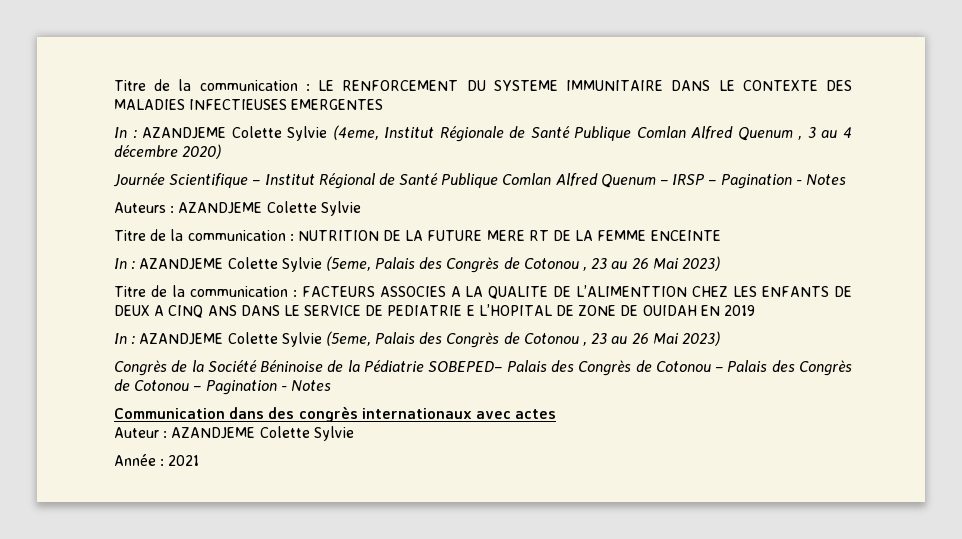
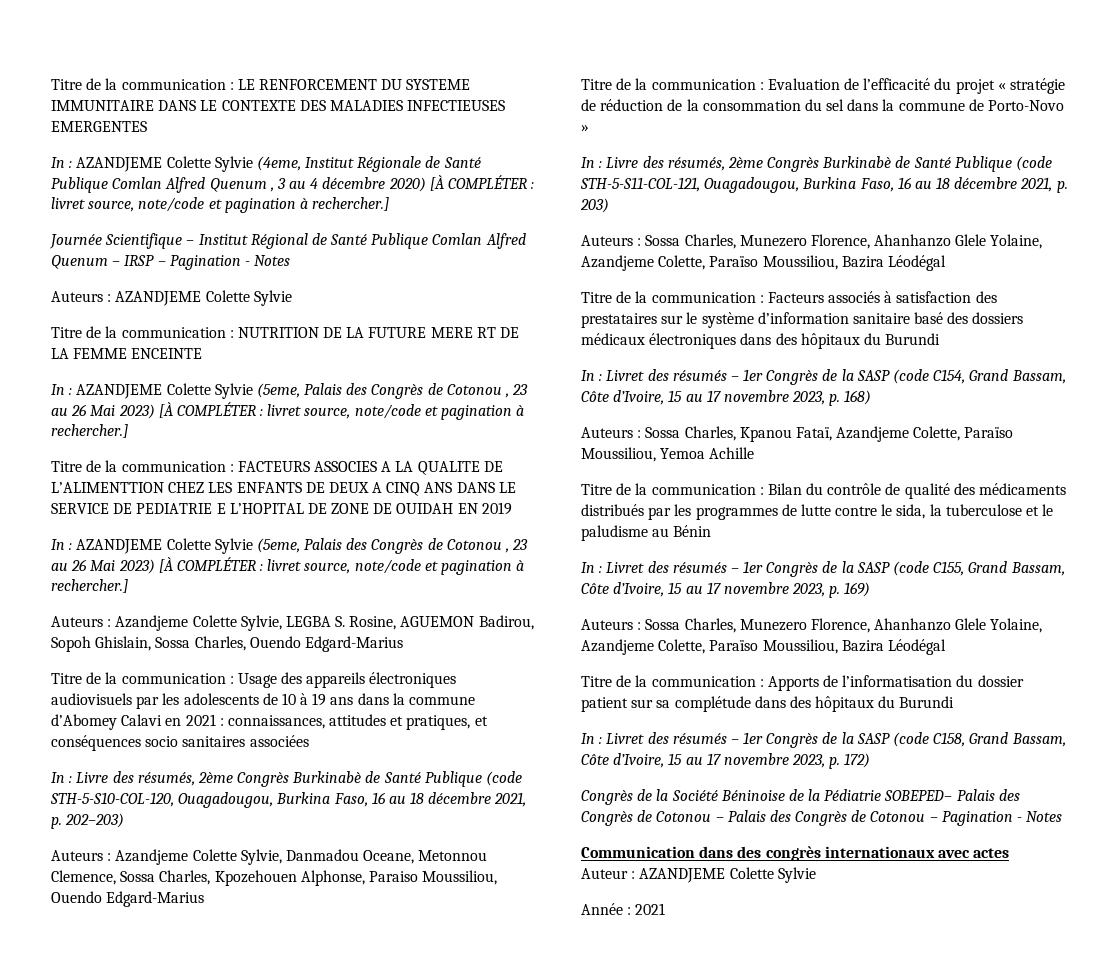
- In : AZANDJEME Colette Sylvie (4eme, Institut Régionale de Santé Publique Comlan Alfred Quenum , 3 au 4 décembre 2020)
+ In : AZANDJEME Colette Sylvie (4eme, Institut Régionale de Santé Publique Comlan Alfred Quenum , 3 au 4 décembre 2020) [À COMPLÉTER : livret source, note/code et pagination à rechercher.]
  Titre de la communication : NUTRITION DE LA FUTURE MERE RT DE LA FEMME ENCEINTE
- In : AZANDJEME Colette Sylvie (5eme, Palais des Congrès de Cotonou , 23 au 26 Mai 2023)
+ In : AZANDJEME Colette Sylvie (5eme, Palais des Congrès de Cotonou , 23 au 26 Mai 2023) [À COMPLÉTER : livret source, note/code et pagination à rechercher.]
  Titre de la communication : FACTEURS ASSOCIES A LA QUALITE DE L’ALIMENTTION CHEZ LES ENFANTS DE DEUX A CINQ ANS DANS LE SERVICE DE PEDIATRIE E L’HOPITAL DE ZONE DE OUIDAH EN 2019
- In : AZANDJEME Colette Sylvie (5eme, Palais des Congrès de Cotonou , 23 au 26 Mai 2023)
+ In : AZANDJEME Colette Sylvie (5eme, Palais des Congrès de Cotonou , 23 au 26 Mai 2023) [À COMPLÉTER : livret source, note/code et pagination à rechercher.]
+ Auteurs : Azandjeme Colette Sylvie, LEGBA S. Rosine, AGUEMON Badirou, Sopoh Ghislain, Sossa Charles, Ouendo Edgard-Marius
+ Titre de la communication : Usage des appareils électroniques audiovisuels par les adolescents de 10 à 19 ans dans la commune d’Abomey Calavi en 2021 : connaissances, attitudes et pratiques, et conséquences socio sanitaires associées
+ In : Livre des résumés, 2ème Congrès Burkinabè de Santé Publique (code STH-5-S10-COL-120, Ouagadougou, Burkina Faso, 16 au 18 décembre 2021, p. 202–203)
+ Auteurs : Azandjeme Colette Sylvie, Danmadou Oceane, Metonnou Clemence, Sossa Charles, Kpozehouen Alphonse, Paraiso Moussiliou, Ouendo Edgard-Marius
+ Titre de la communication : Evaluation de l’efficacité du projet « stratégie de réduction de la consommation du sel dans la commune de Porto-Novo »
+ In : Livre des résumés, 2ème Congrès Burkinabè de Santé Publique (code STH-5-S11-COL-121, Ouagadougou, Burkina Faso, 16 au 18 décembre 2021, p. 203)
+ Auteurs : Sossa Charles, Munezero Florence, Ahanhanzo Glele Yolaine, Azandjeme Colette, Paraïso Moussiliou, Bazira Léodégal
+ Titre de la communication : Facteurs associés à satisfaction des prestataires sur le système d’information sanitaire basé des dossiers médicaux électroniques dans des hôpitaux du Burundi
+ In : Livret des résumés – 1er Congrès de la SASP (code C154, Grand Bassam, Côte d’Ivoire, 15 au 17 novembre 2023, p. 168)
+ Auteurs : Sossa Charles, Kpanou Fataï, Azandjeme Colette, Paraïso Moussiliou, Yemoa Achille
+ Titre de la communication : Bilan du contrôle de qualité des médicaments distribués par les programmes de lutte contre le sida, la tuberculose et le paludisme au Bénin
+ In : Livret des résumés – 1er Congrès de la SASP (code C155, Grand Bassam, Côte d’Ivoire, 15 au 17 novembre 2023, p. 169)
+ Auteurs : Sossa Charles, Munezero Florence, Ahanhanzo Glele Yolaine, Azandjeme Colette, Paraïso Moussiliou, Bazira Léodégal
+ Titre de la communication : Apports de l’informatisation du dossier patient sur sa complétude dans des hôpitaux du Burundi
+ In : Livret des résumés – 1er Congrès de la SASP (code C158, Grand Bassam, Côte d’Ivoire, 15 au 17 novembre 2023, p. 172)

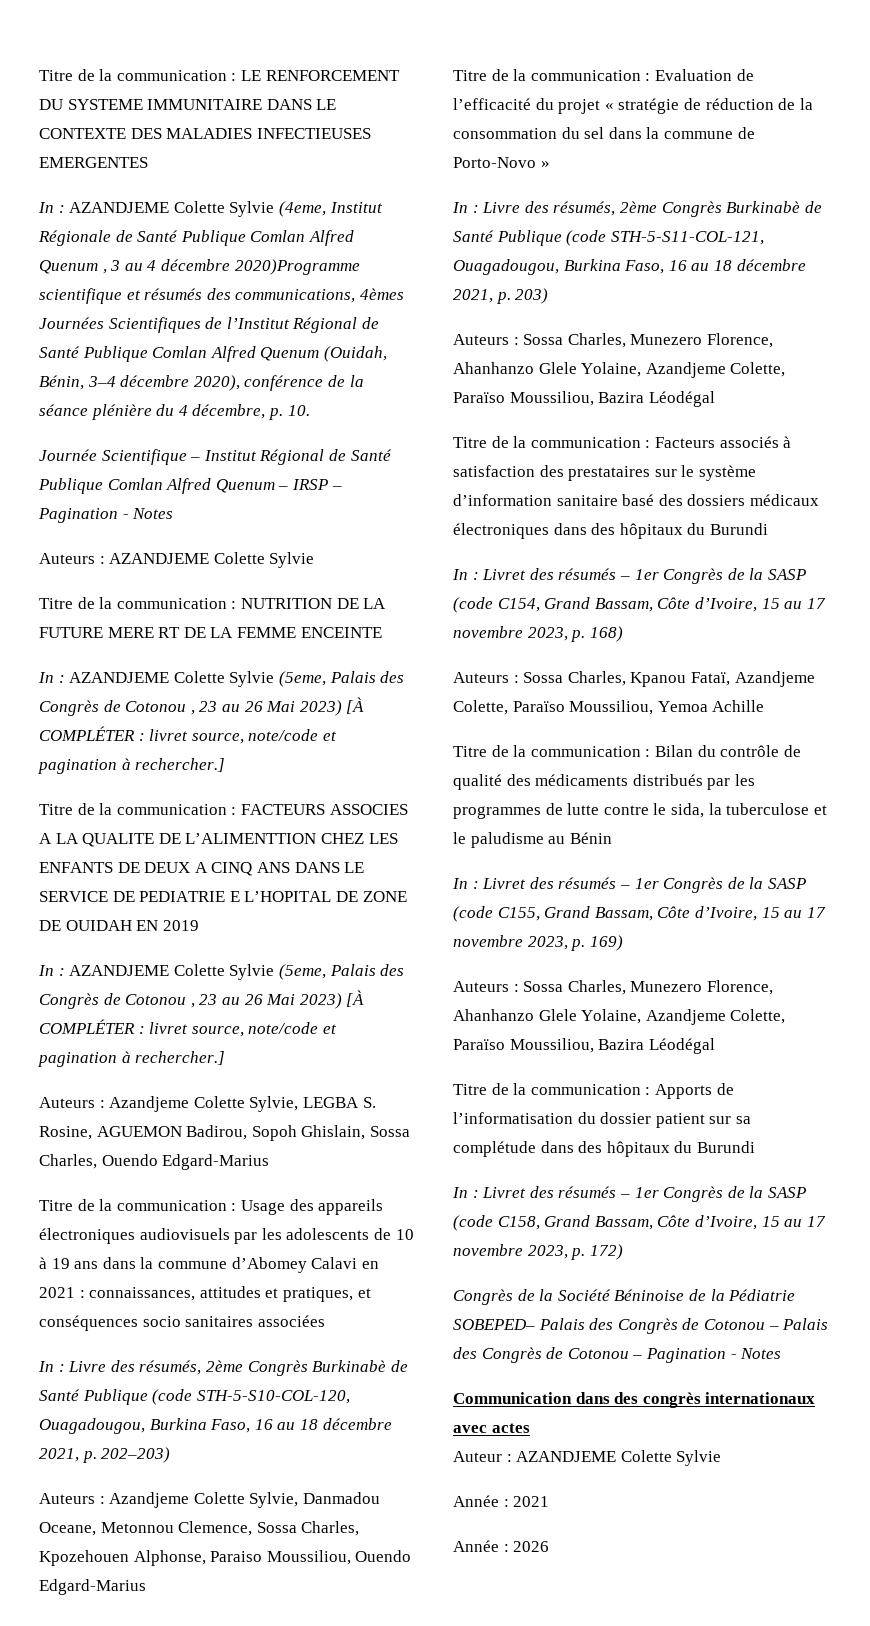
- In : AZANDJEME Colette Sylvie (4eme, Institut Régionale de Santé Publique Comlan Alfred Quenum , 3 au 4 décembre 2020) [À COMPLÉTER : livret source, note/code et pagination à rechercher.]
+ In : AZANDJEME Colette Sylvie (4eme, Institut Régionale de Santé Publique Comlan Alfred Quenum , 3 au 4 décembre 2020)Programme scientifique et résumés des communications, 4èmes Journées Scientifiques de l’Institut Régional de Santé Publique Comlan Alfred Quenum (Ouidah, Bénin, 3–4 décembre 2020), conférence de la séance plénière du 4 décembre, p. 10.
+ Année : 2026

